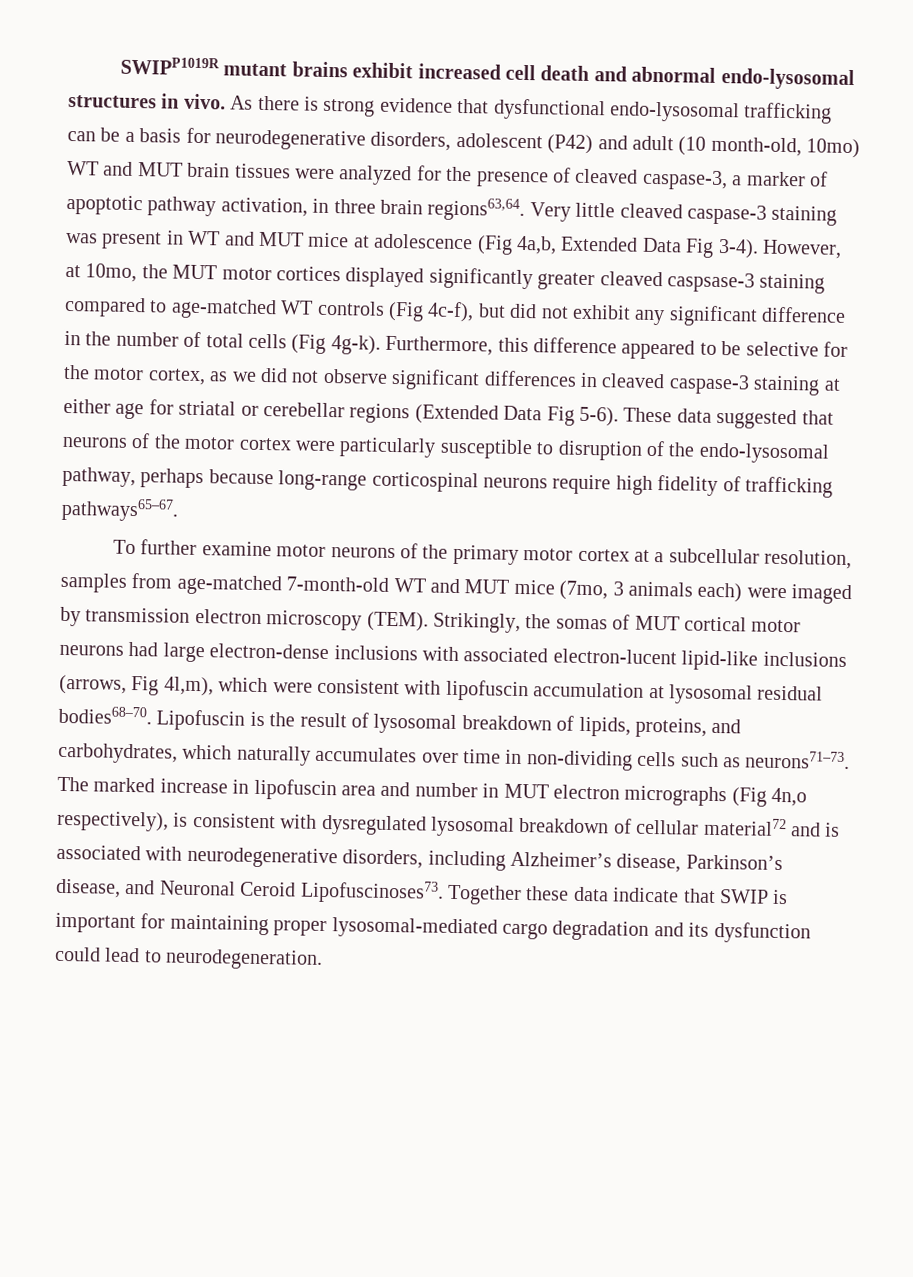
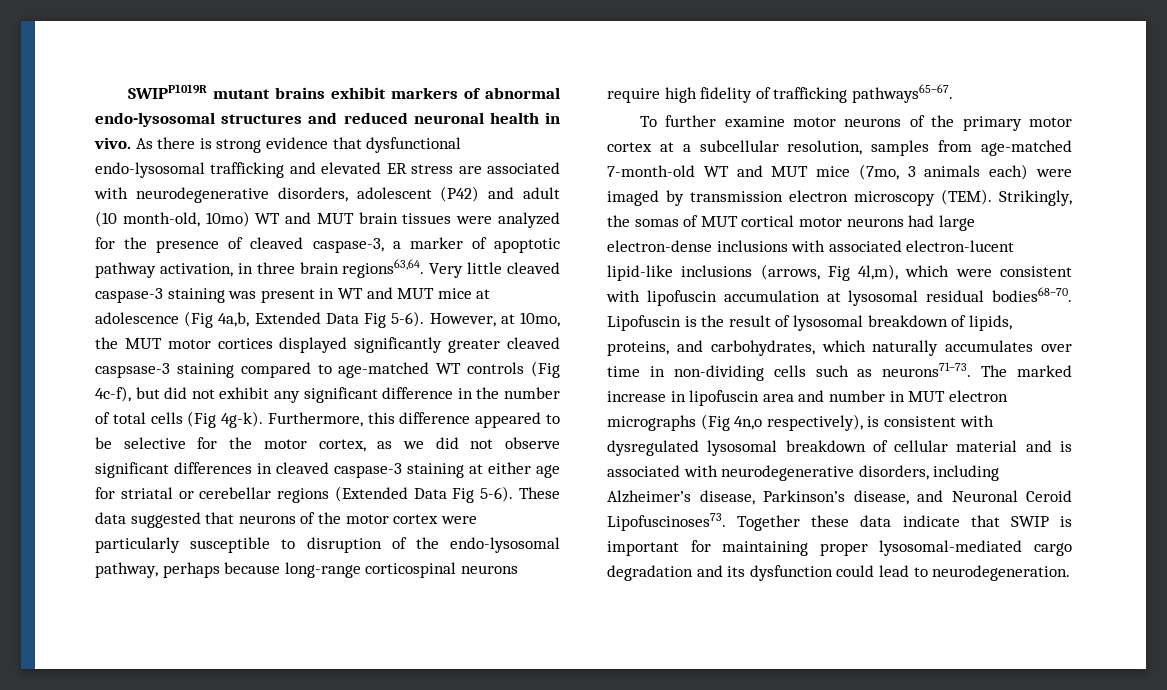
- SWIPP1019R mutant brains exhibit increased cell death and abnormal endo-lysosomal structures in vivo.
+ SWIPP1019R mutant brains exhibit markers of abnormal endo-lysosomal structures and reduced neuronal health in vivo.
- As there is strong evidence that dysfunctional endo-lysosomal trafficking can be a basis for neurodegenerative disorders, adolescent (P42) and adult (10 month-old, 10mo) WT and MUT brain tissues were analyzed for the presence of cleaved caspase-3, a marker of apoptotic pathway activation, in three brain regions63,64.
+ As there is strong evidence that dysfunctional endo-lysosomal trafficking and elevated ER stress are associated with neurodegenerative disorders, adolescent (P42) and adult (10 month-old, 10mo) WT and MUT brain tissues were analyzed for the presence of cleaved caspase-3, a marker of apoptotic pathway activation, in three brain regions63,64.
- Very little cleaved caspase-3 staining was present in WT and MUT mice at adolescence (Fig 4a,b, Extended Data Fig 3-4).
+ Very little cleaved caspase-3 staining was present in WT and MUT mice at adolescence (Fig 4a,b, Extended Data Fig 5-6).
- The marked increase in lipofuscin area and number in MUT electron micrographs (Fig 4n,o respectively), is consistent with dysregulated lysosomal breakdown of cellular material72 and is associated with neurodegenerative disorders, including Alzheimer’s disease, Parkinson’s disease, and Neuronal Ceroid Lipofuscinoses73.
+ The marked increase in lipofuscin area and number in MUT electron micrographs (Fig 4n,o respectively), is consistent with dysregulated lysosomal breakdown of cellular material and is associated with neurodegenerative disorders, including Alzheimer’s disease, Parkinson’s disease, and Neuronal Ceroid Lipofuscinoses73.

